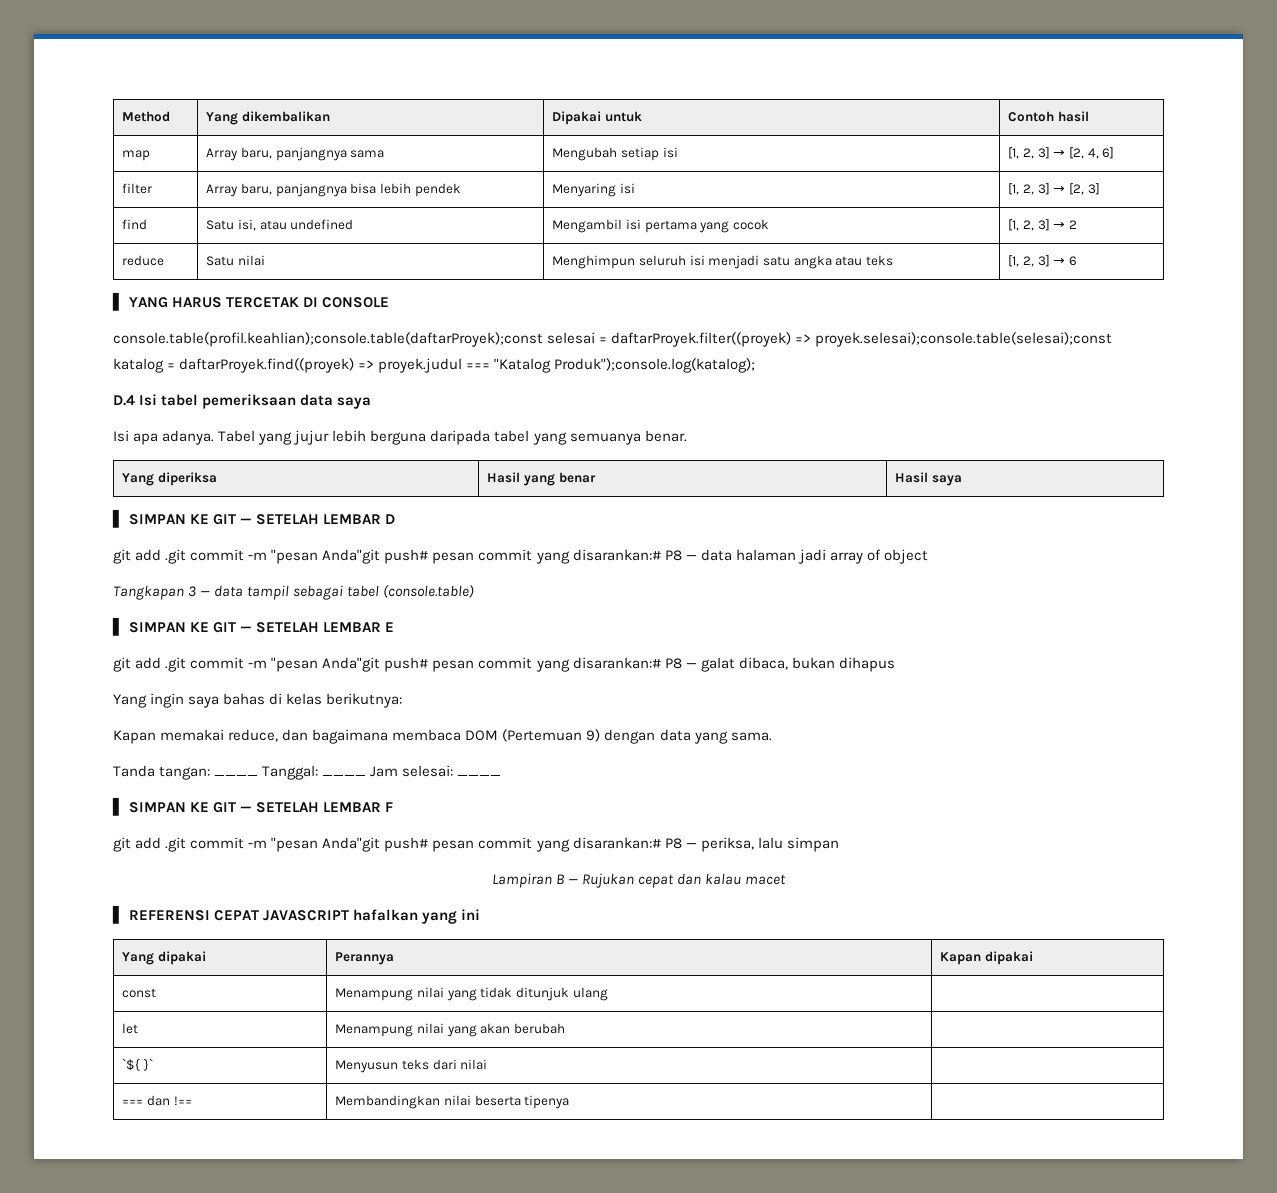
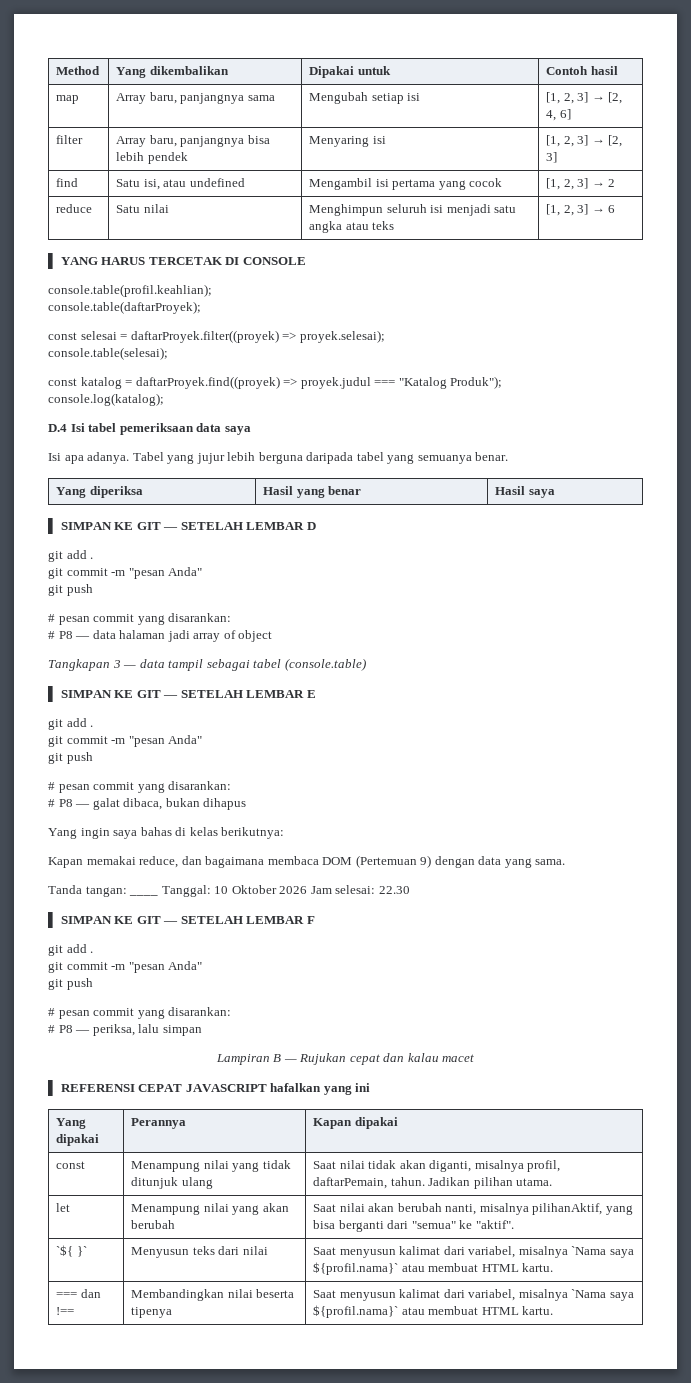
- console.table(profil.keahlian);console.table(daftarProyek);const selesai = daftarProyek.filter((proyek) => proyek.selesai);console.table(selesai);const katalog = daftarProyek.find((proyek) => proyek.judul === "Katalog Produk");console.log(katalog);
+ console.table(profil.keahlian);
+ console.table(daftarProyek);
+ const selesai = daftarProyek.filter((proyek) => proyek.selesai);
+ console.table(selesai);
+ const katalog = daftarProyek.find((proyek) => proyek.judul === "Katalog Produk");
+ console.log(katalog);
  ▌ SIMPAN KE GIT — SETELAH LEMBAR D
- git add .git commit -m "pesan Anda"git push# pesan commit yang disarankan:# P8 — data halaman jadi array of object
+ git add .
+ git commit -m "pesan Anda"
+ git push
+ # pesan commit yang disarankan:
+ # P8 — data halaman jadi array of object
  ▌ SIMPAN KE GIT — SETELAH LEMBAR E
- git add .git commit -m "pesan Anda"git push# pesan commit yang disarankan:# P8 — galat dibaca, bukan dihapus
+ git add .
+ git commit -m "pesan Anda"
+ git push
+ # pesan commit yang disarankan:
+ # P8 — galat dibaca, bukan dihapus
- Tanda tangan: ____ Tanggal: ____ Jam selesai: ____
+ Tanda tangan: ____ Tanggal: 10 Oktober 2026 Jam selesai: 22.30
  ▌ SIMPAN KE GIT — SETELAH LEMBAR F
- git add .git commit -m "pesan Anda"git push# pesan commit yang disarankan:# P8 — periksa, lalu simpan
+ git add .
+ git commit -m "pesan Anda"
+ git push
+ # pesan commit yang disarankan:
+ # P8 — periksa, lalu simpan
- const | Menampung nilai yang tidak ditunjuk ulang |
+ const | Menampung nilai yang tidak ditunjuk ulang | Saat nilai tidak akan diganti, misalnya profil, daftarPemain, tahun. Jadikan pilihan utama.
- let | Menampung nilai yang akan berubah |
+ let | Menampung nilai yang akan berubah | Saat nilai akan berubah nanti, misalnya pilihanAktif, yang bisa berganti dari "semua" ke "aktif".
- `${ }` | Menyusun teks dari nilai |
+ `${ }` | Menyusun teks dari nilai | Saat menyusun kalimat dari variabel, misalnya `Nama saya ${profil.nama}` atau membuat HTML kartu.
- === dan !== | Membandingkan nilai beserta tipenya |
+ === dan !== | Membandingkan nilai beserta tipenya | Saat menyusun kalimat dari variabel, misalnya `Nama saya ${profil.nama}` atau membuat HTML kartu.

